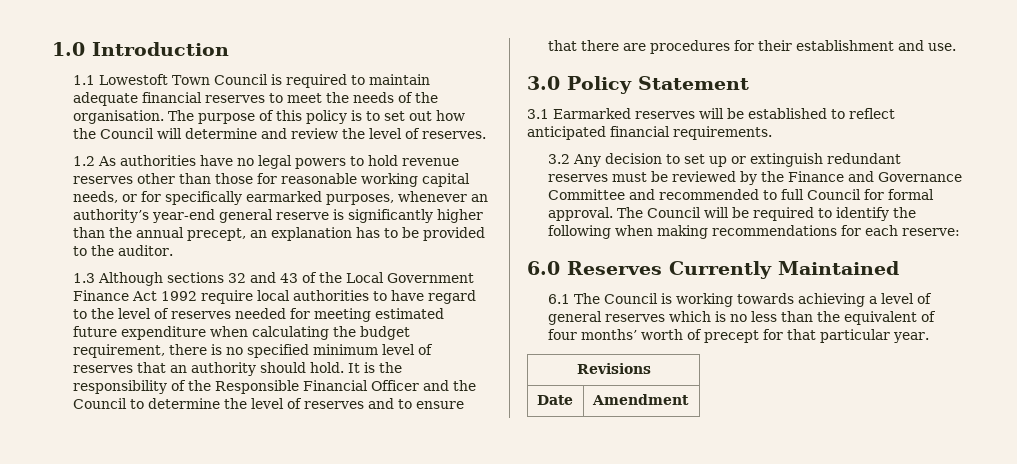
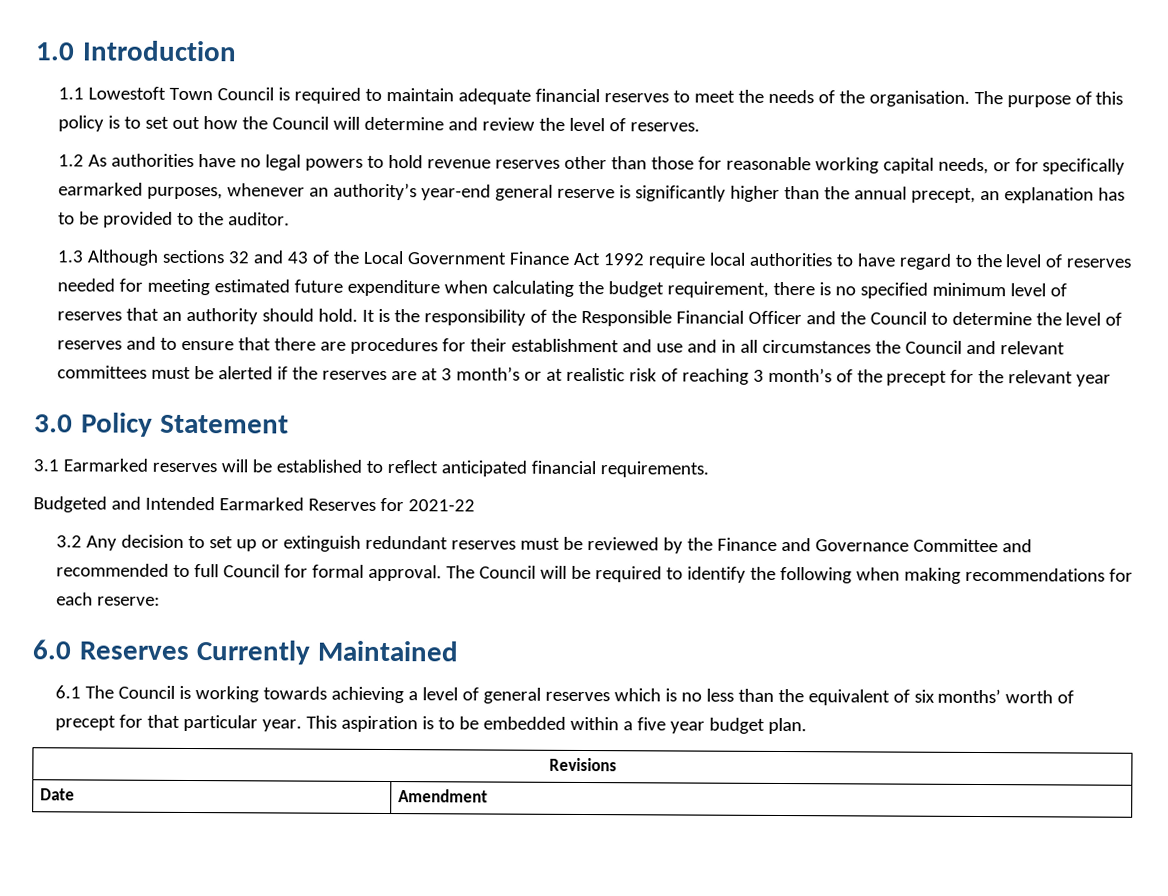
- It is the responsibility of the Responsible Financial Officer and the Council to determine the level of reserves and to ensure that there are procedures for their establishment and use.
+ It is the responsibility of the Responsible Financial Officer and the Council to determine the level of reserves and to ensure that there are procedures for their establishment and use and in all circumstances the Council and relevant committees must be alerted if the reserves are at 3 month’s or at realistic risk of reaching 3 month’s of the precept for the relevant year
+ Budgeted and Intended Earmarked Reserves for 2021-22
- 6.1 The Council is working towards achieving a level of general reserves which is no less than the equivalent of four months’ worth of precept for that particular year.
+ 6.1 The Council is working towards achieving a level of general reserves which is no less than the equivalent of six months’ worth of precept for that particular year. This aspiration is to be embedded within a five year budget plan.

